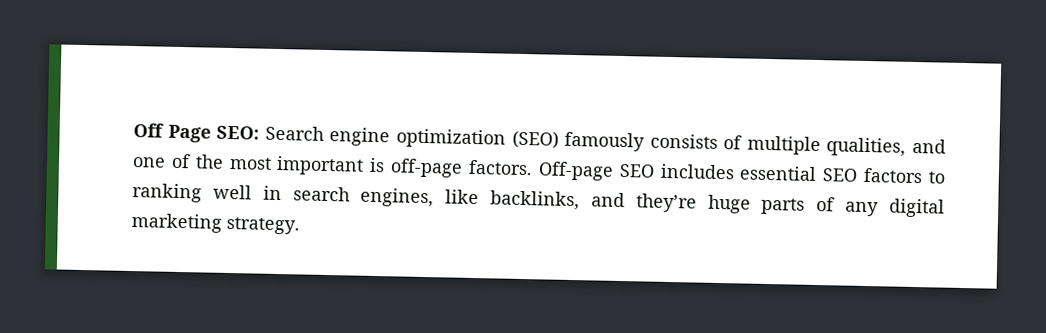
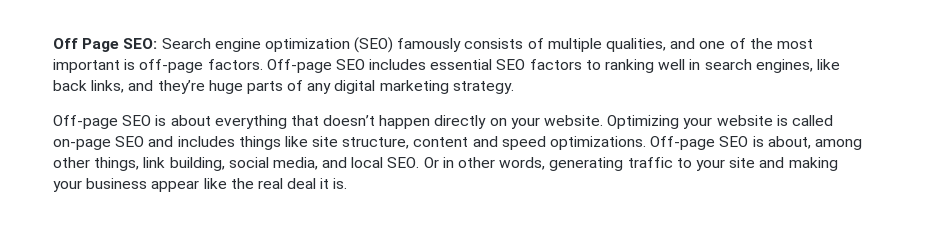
- Off-page SEO includes essential SEO factors to ranking well in search engines, like backlinks, and they’re huge parts of any digital marketing strategy.
+ Off-page SEO includes essential SEO factors to ranking well in search engines, like back links, and they’re huge parts of any digital marketing strategy.
+ Off-page SEO is about everything that doesn’t happen directly on your website. Optimizing your website is called on-page SEO and includes things like site structure, content and speed optimizations. Off-page SEO is about, among other things, link building, social media, and local SEO. Or in other words, generating traffic to your site and making your business appear like the real deal it is.

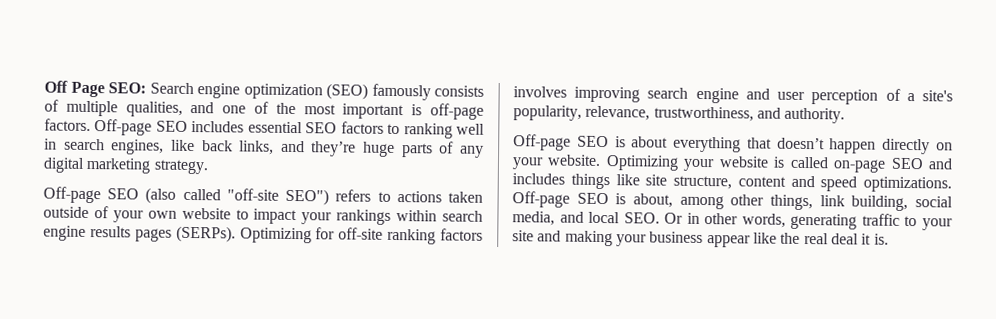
+ Off-page SEO (also called "off-site SEO") refers to actions taken outside of your own website to impact your rankings within search engine results pages (SERPs). Optimizing for off-site ranking factors involves improving search engine and user perception of a site's popularity, relevance, trustworthiness, and authority.

